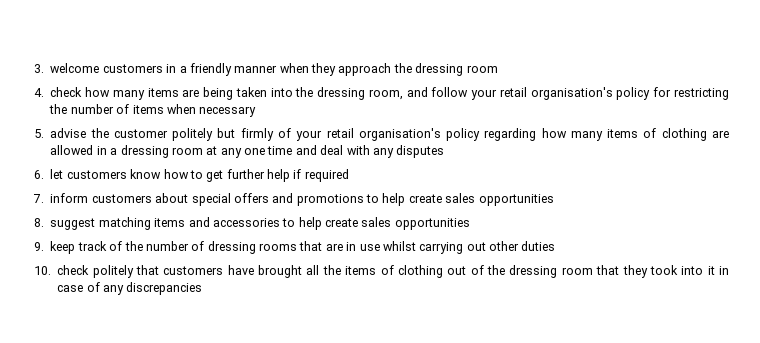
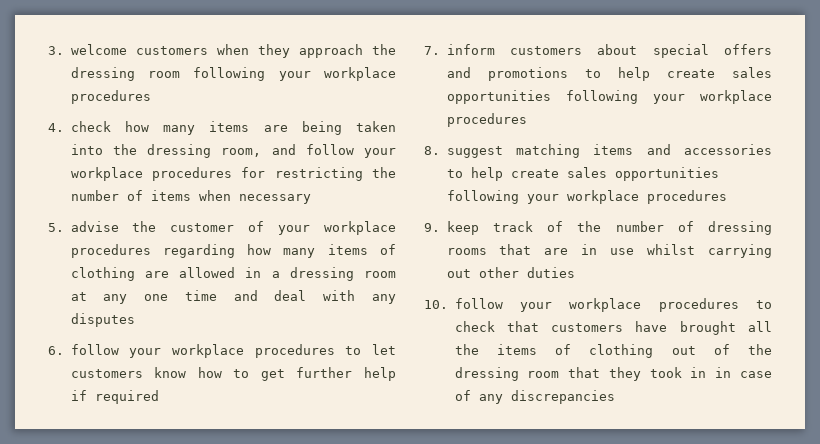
- 3. welcome customers in a friendly manner when they approach the dressing room
+ 3. welcome customers when they approach the dressing room following your workplace procedures
- 4. check how many items are being taken into the dressing room, and follow your retail organisation's policy for restricting the number of items when necessary
+ 4. check how many items are being taken into the dressing room, and follow your workplace procedures for restricting the number of items when necessary
- 5. advise the customer politely but firmly of your retail organisation's policy regarding how many items of clothing are allowed in a dressing room at any one time and deal with any disputes
+ 5. advise the customer of your workplace procedures regarding how many items of clothing are allowed in a dressing room at any one time and deal with any disputes
- 6. let customers know how to get further help if required
+ 6. follow your workplace procedures to let customers know how to get further help if required
- 7. inform customers about special offers and promotions to help create sales opportunities
+ 7. inform customers about special offers and promotions to help create sales opportunities following your workplace procedures
- 8. suggest matching items and accessories to help create sales opportunities
+ 8. suggest matching items and accessories to help create sales opportunities following your workplace procedures
- 10. check politely that customers have brought all the items of clothing out of the dressing room that they took into it in case of any discrepancies
+ 10. follow your workplace procedures to check that customers have brought all the items of clothing out of the dressing room that they took in in case of any discrepancies

